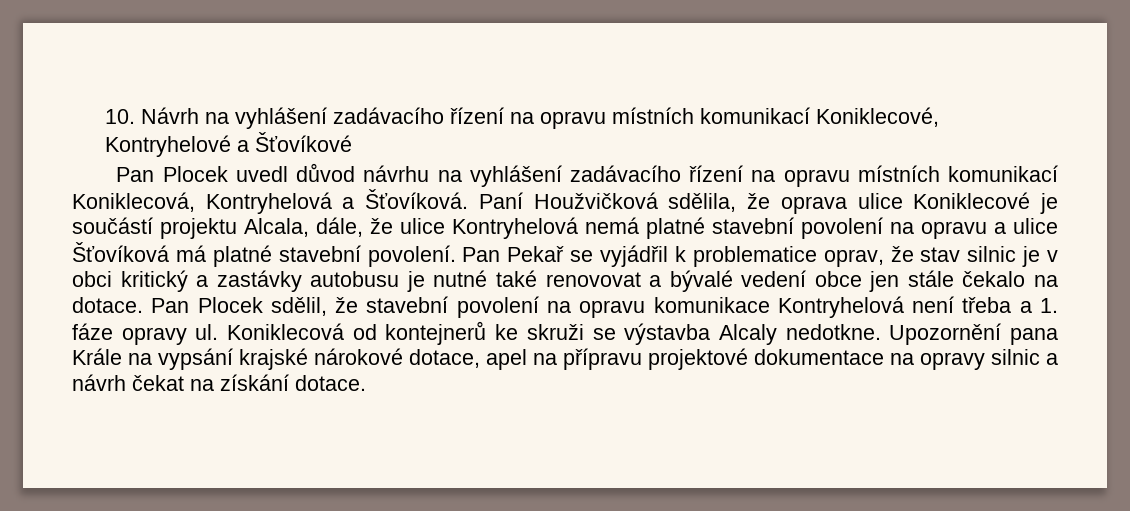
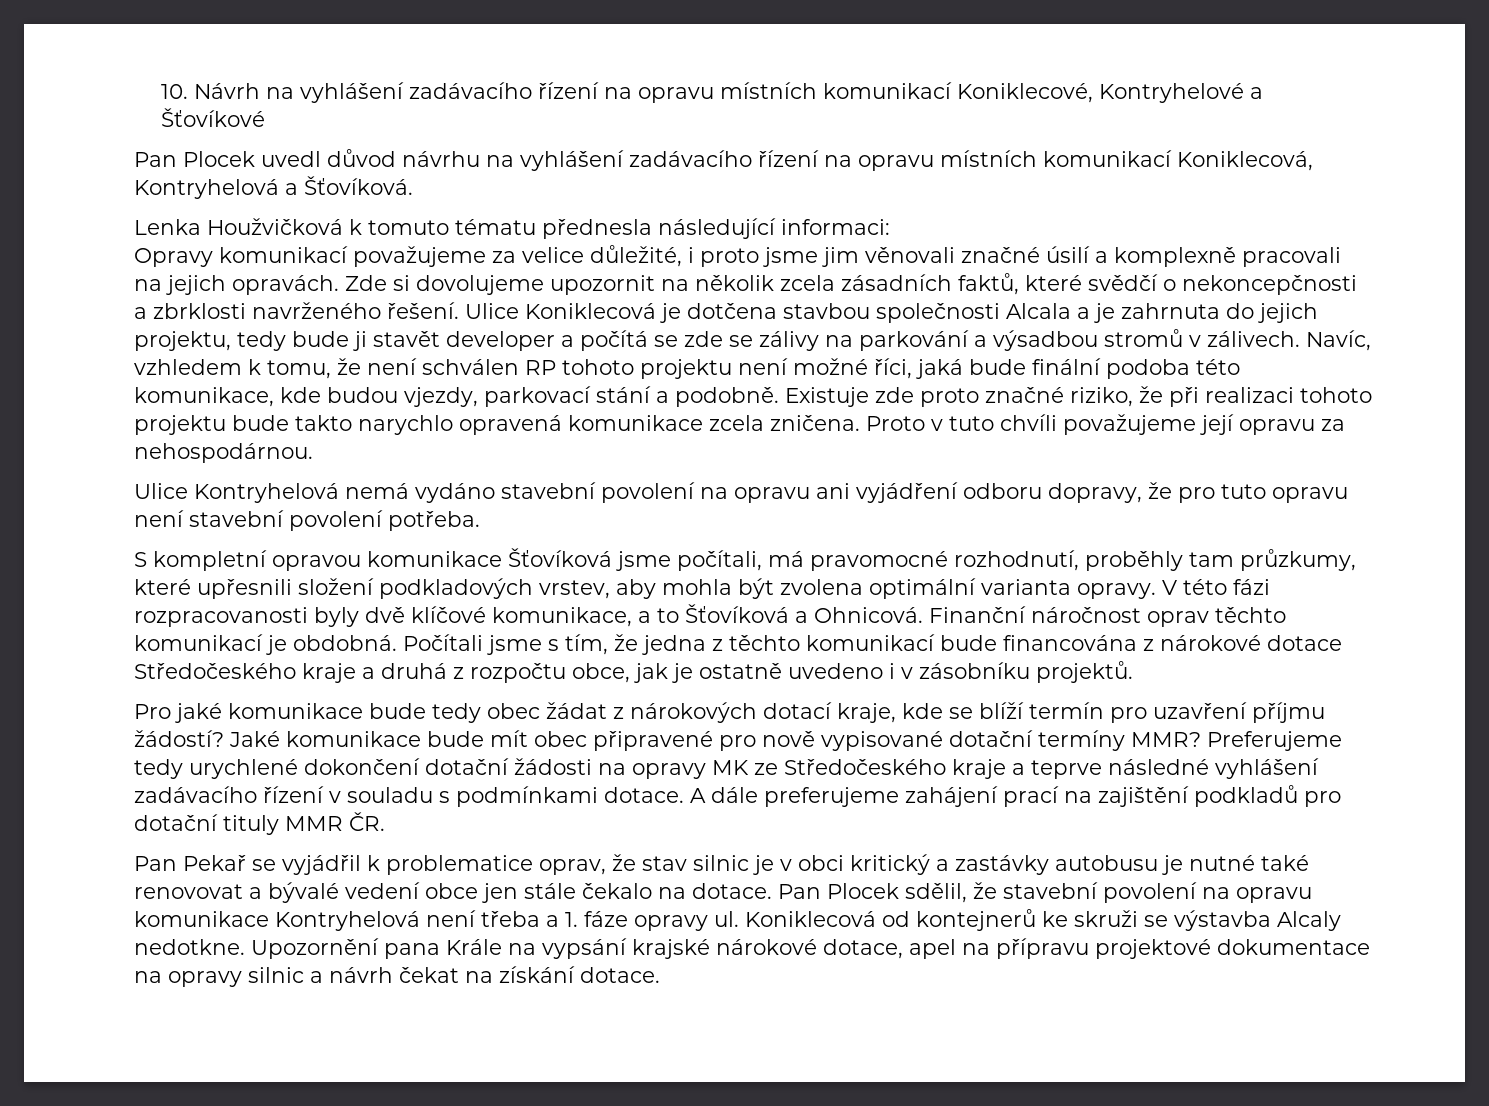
- Pan Plocek uvedl důvod návrhu na vyhlášení zadávacího řízení na opravu místních komunikací Koniklecová, Kontryhelová a Šťovíková. Paní Houžvičková sdělila, že oprava ulice Koniklecové je součástí projektu Alcala, dále, že ulice Kontryhelová nemá platné stavební povolení na opravu a ulice Šťovíková má platné stavební povolení. Pan Pekař se vyjádřil k problematice oprav, že stav silnic je v obci kritický a zastávky autobusu je nutné také renovovat a bývalé vedení obce jen stále čekalo na dotace.
+ Pan Plocek uvedl důvod návrhu na vyhlášení zadávacího řízení na opravu místních komunikací Koniklecová, Kontryhelová a Šťovíková.
+ Lenka Houžvičková k tomuto tématu přednesla následující informaci:
+ Opravy komunikací považujeme za velice důležité, i proto jsme jim věnovali značné úsilí a komplexně pracovali na jejich opravách. Zde si dovolujeme upozornit na několik zcela zásadních faktů, které svědčí o nekoncepčnosti a zbrklosti navrženého řešení. Ulice Koniklecová je dotčena stavbou společnosti Alcala a je zahrnuta do jejich projektu, tedy bude ji stavět developer a počítá se zde se zálivy na parkování a výsadbou stromů v zálivech. Navíc, vzhledem k tomu, že není schválen RP tohoto projektu není možné říci, jaká bude finální podoba této komunikace, kde budou vjezdy, parkovací stání a podobně. Existuje zde proto značné riziko, že při realizaci tohoto projektu bude takto narychlo opravená komunikace zcela zničena. Proto v tuto chvíli považujeme její opravu za nehospodárnou.
+ Ulice Kontryhelová nemá vydáno stavební povolení na opravu ani vyjádření odboru dopravy, že pro tuto opravu není stavební povolení potřeba.
+ S kompletní opravou komunikace Šťovíková jsme počítali, má pravomocné rozhodnutí, proběhly tam průzkumy, které upřesnili složení podkladových vrstev, aby mohla být zvolena optimální varianta opravy. V této fázi rozpracovanosti byly dvě klíčové komunikace, a to Šťovíková a Ohnicová. Finanční náročnost oprav těchto komunikací je obdobná. Počítali jsme s tím, že jedna z těchto komunikací bude financována z nárokové dotace Středočeského kraje a druhá z rozpočtu obce, jak je ostatně uvedeno i v zásobníku projektů.
+ Pro jaké komunikace bude tedy obec žádat z nárokových dotací kraje, kde se blíží termín pro uzavření příjmu žádostí? Jaké komunikace bude mít obec připravené pro nově vypisované dotační termíny MMR? Preferujeme tedy urychlené dokončení dotační žádosti na opravy MK ze Středočeského kraje a teprve následné vyhlášení zadávacího řízení v souladu s podmínkami dotace. A dále preferujeme zahájení prací na zajištění podkladů pro dotační tituly MMR ČR.
+ Pan Pekař se vyjádřil k problematice oprav, že stav silnic je v obci kritický a zastávky autobusu je nutné také renovovat a bývalé vedení obce jen stále čekalo na dotace.

